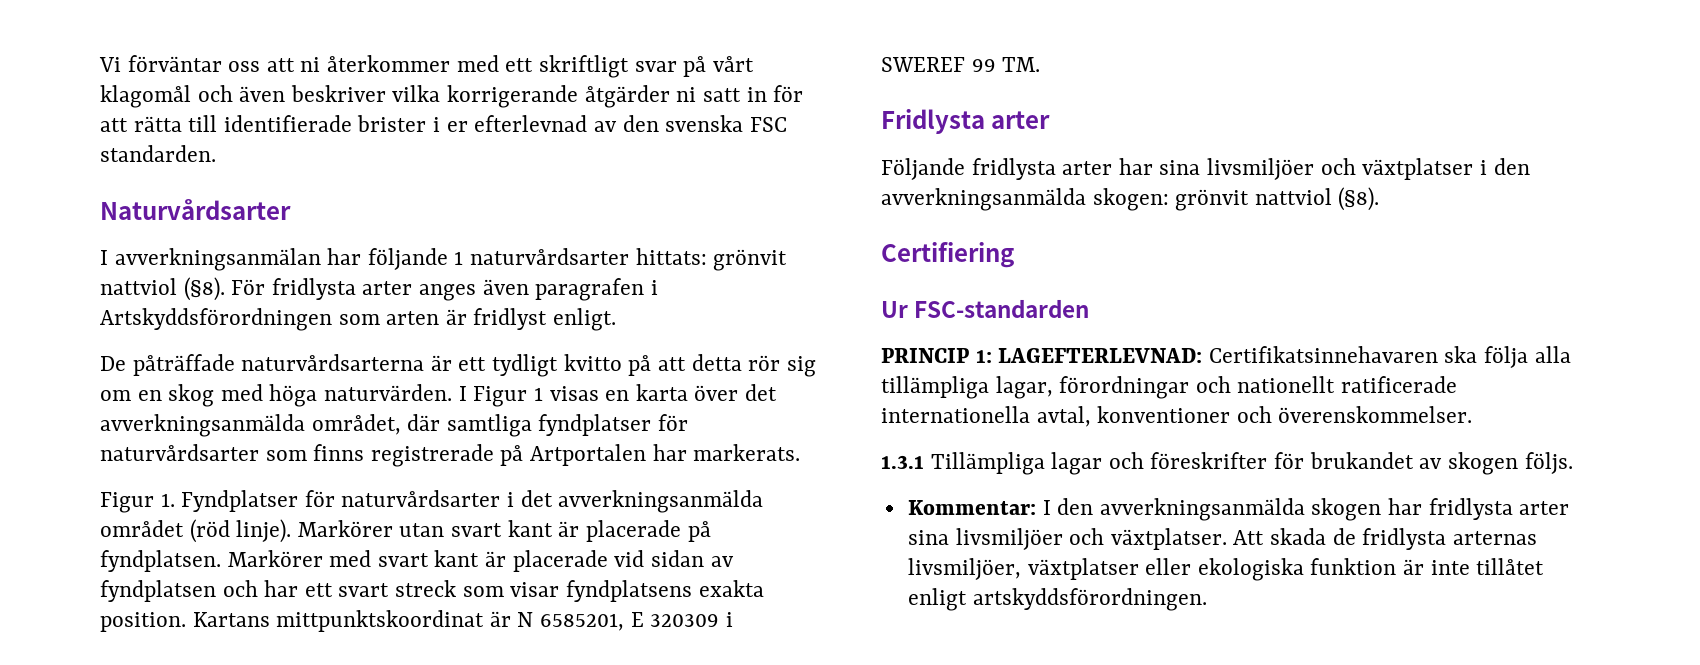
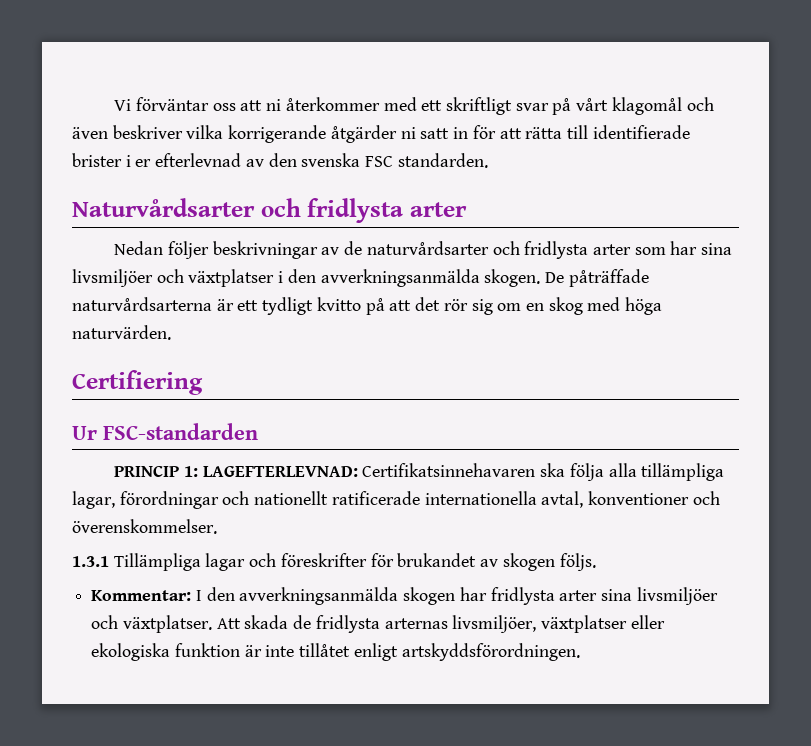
- Naturvårdsarter
- I avverkningsanmälan har följande 1 naturvårdsarter hittats: grönvit nattviol (§8). För fridlysta arter anges även paragrafen i Artskyddsförordningen som arten är fridlyst enligt.
- De påträffade naturvårdsarterna är ett tydligt kvitto på att detta rör sig om en skog med höga naturvärden. I Figur 1 visas en karta över det avverkningsanmälda området, där samtliga fyndplatser för naturvårdsarter som finns registrerade på Artportalen har markerats.
- Figur 1. Fyndplatser för naturvårdsarter i det avverkningsanmälda området (röd linje). Markörer utan svart kant är placerade på fyndplatsen. Markörer med svart kant är placerade vid sidan av fyndplatsen och har ett svart streck som visar fyndplatsens exakta position. Kartans mittpunktskoordinat är N 6585201, E 320309 i SWEREF 99 TM.
- Fridlysta arter
- Följande fridlysta arter har sina livsmiljöer och växtplatser i den avverkningsanmälda skogen: grönvit nattviol (§8).
+ Naturvårdsarter och fridlysta arter
+ Nedan följer beskrivningar av de naturvårdsarter och fridlysta arter som har sina livsmiljöer och växtplatser i den avverkningsanmälda skogen. De påträffade naturvårdsarterna är ett tydligt kvitto på att det rör sig om en skog med höga naturvärden.

